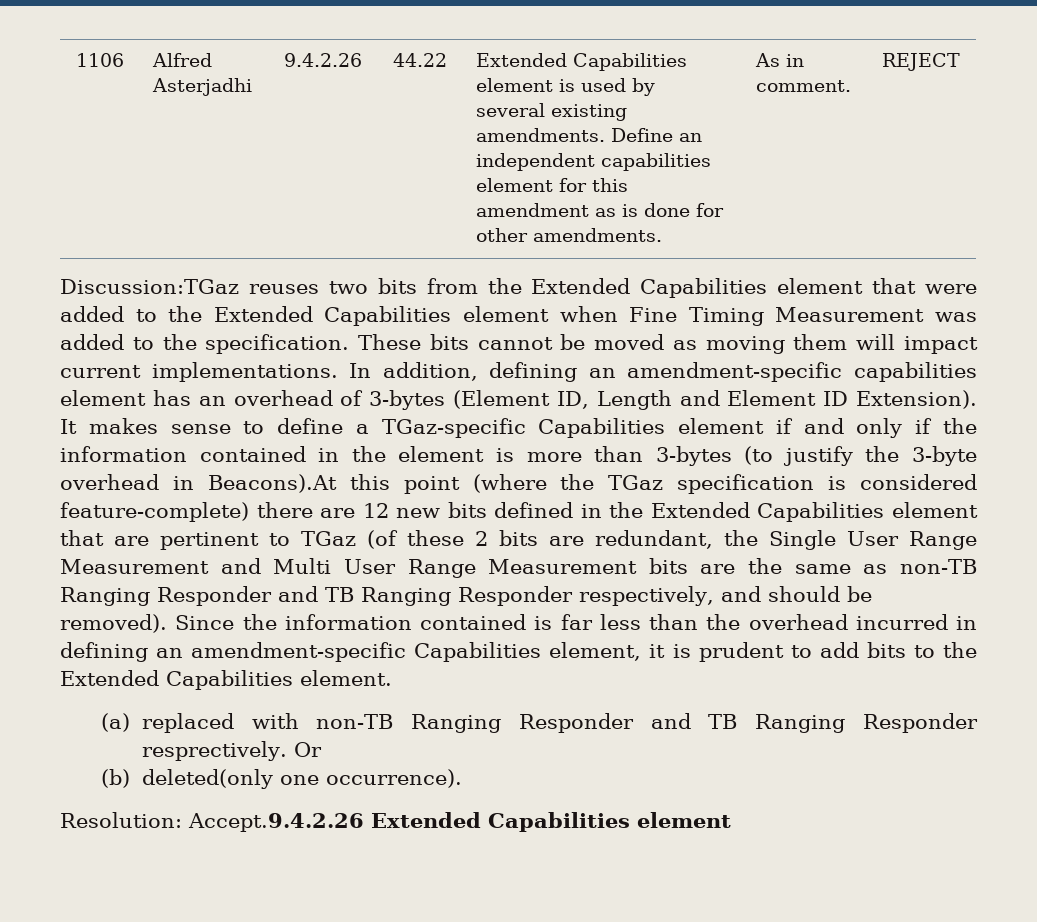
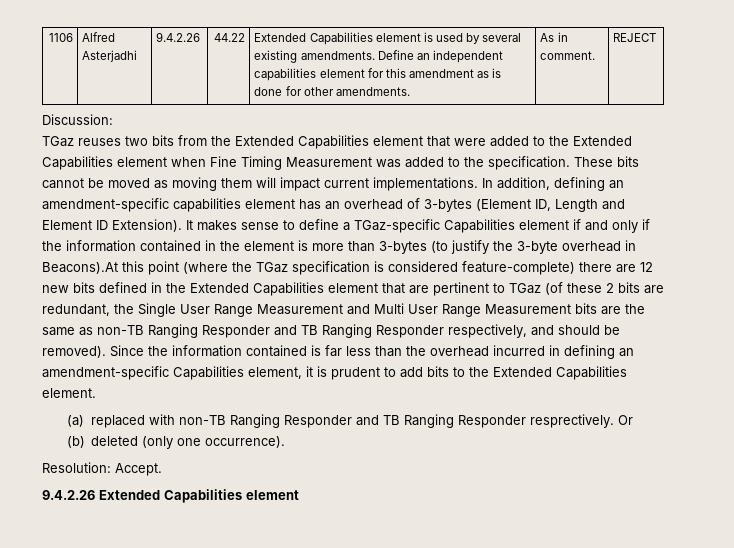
- Discussion:TGaz reuses two bits from the Extended Capabilities element that were added to the Extended Capabilities element when Fine Timing Measurement was added to the specification.
+ Discussion:
+ TGaz reuses two bits from the Extended Capabilities element that were added to the Extended Capabilities element when Fine Timing Measurement was added to the specification.
- (b) deleted(only one occurrence).
+ (b) deleted (only one occurrence).
- Resolution: Accept.9.4.2.26 Extended Capabilities element
+ Resolution: Accept.
+ 9.4.2.26 Extended Capabilities element

